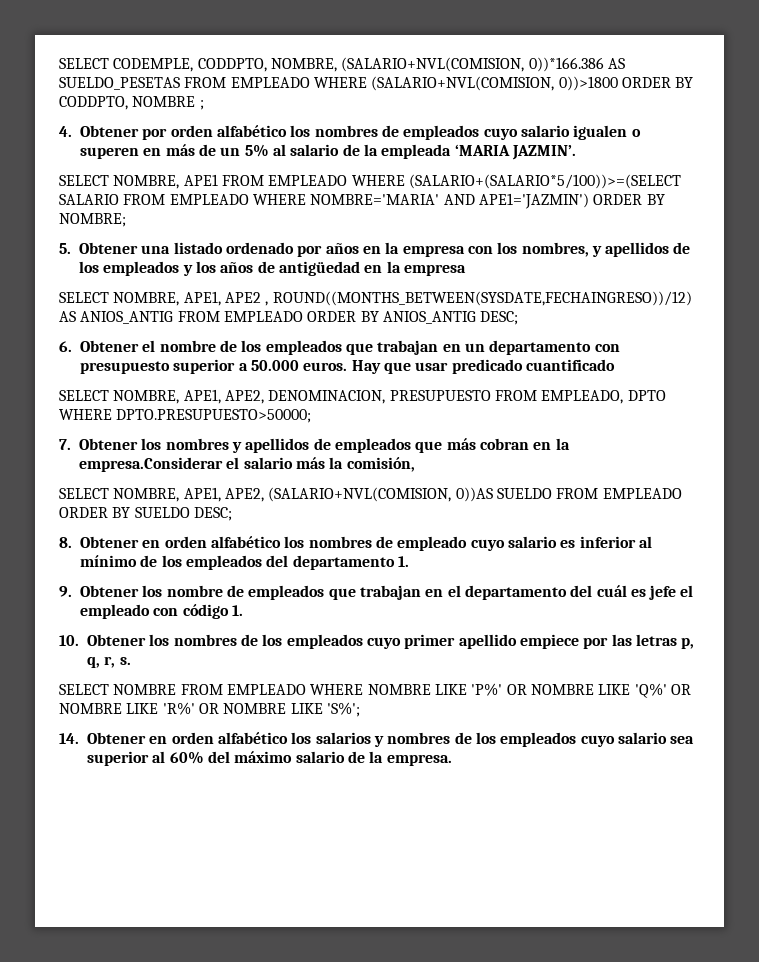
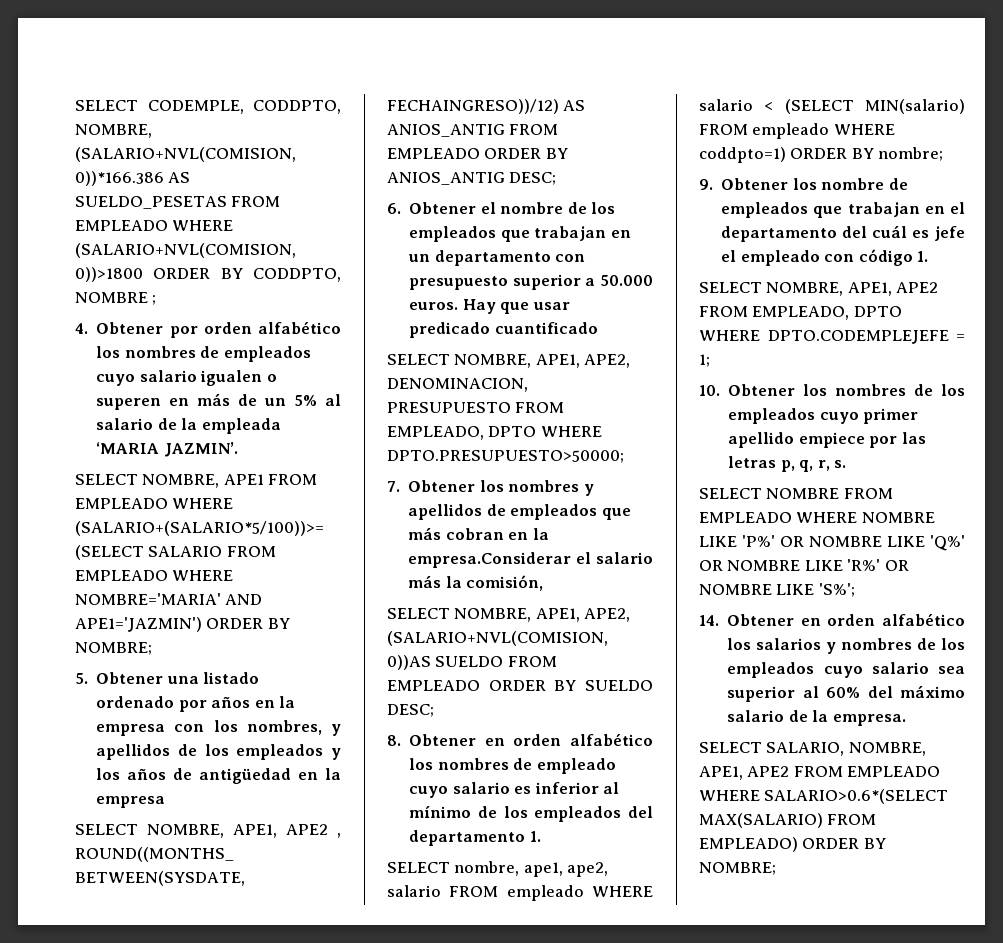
+ SELECT nombre, ape1, ape2, salario FROM empleado WHERE salario < (SELECT MIN(salario) FROM empleado WHERE coddpto=1) ORDER BY nombre;
+ SELECT NOMBRE, APE1, APE2 FROM EMPLEADO, DPTO WHERE DPTO.CODEMPLEJEFE = 1;
+ SELECT SALARIO, NOMBRE, APE1, APE2 FROM EMPLEADO WHERE SALARIO>0.6*(SELECT MAX(SALARIO) FROM EMPLEADO) ORDER BY NOMBRE;

